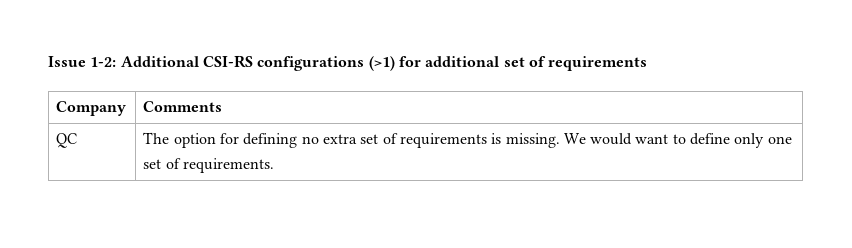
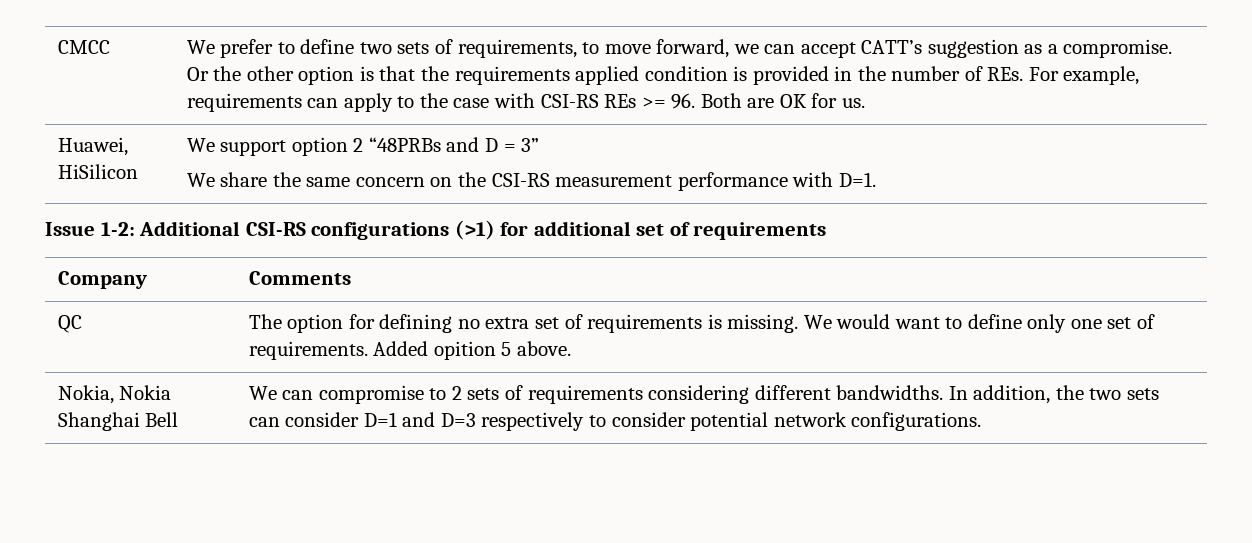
+ CMCC | We prefer to define two sets of requirements, to move forward, we can accept CATT’s suggestion as a compromise. Or the other option is that the requirements applied condition is provided in the number of REs. For example, requirements can apply to the case with CSI-RS REs >= 96. Both are OK for us.
+ Huawei, HiSilicon | We support option 2 “48PRBs and D = 3”
+ We share the same concern on the CSI-RS measurement performance with D=1.
- QC | The option for defining no extra set of requirements is missing. We would want to define only one set of requirements.
+ QC | The option for defining no extra set of requirements is missing. We would want to define only one set of requirements. Added opition 5 above.
+ Nokia, Nokia Shanghai Bell | We can compromise to 2 sets of requirements considering different bandwidths. In addition, the two sets can consider D=1 and D=3 respectively to consider potential network configurations.

